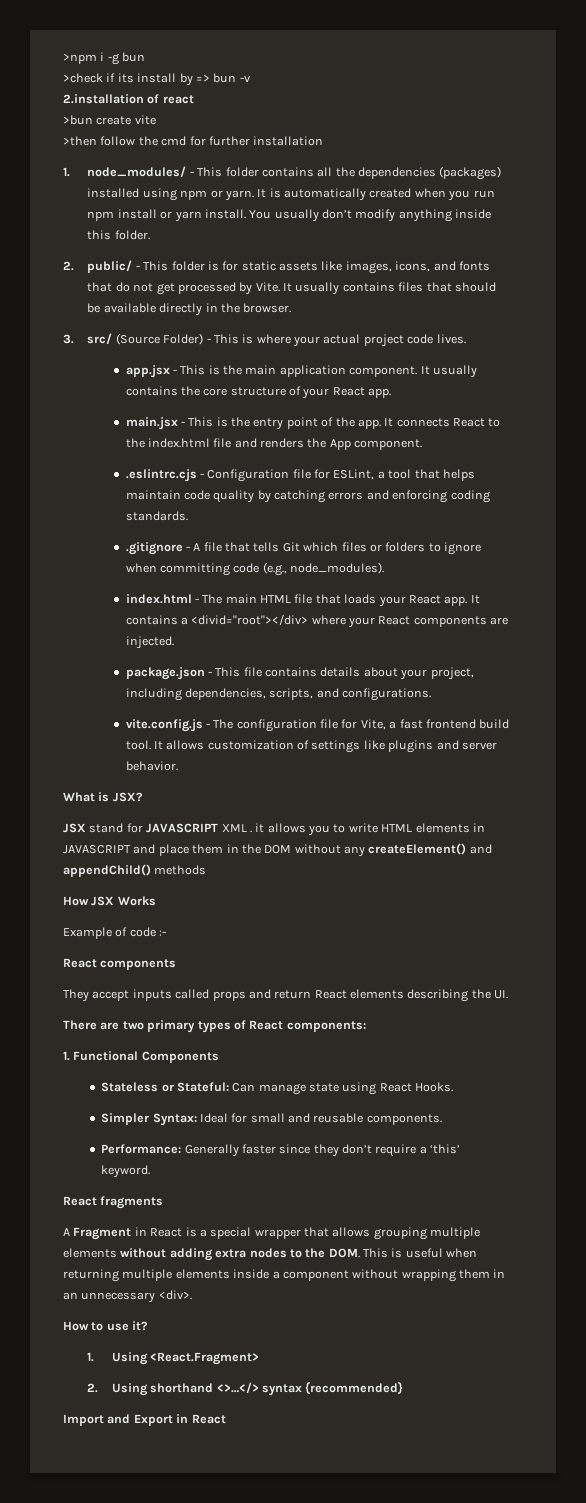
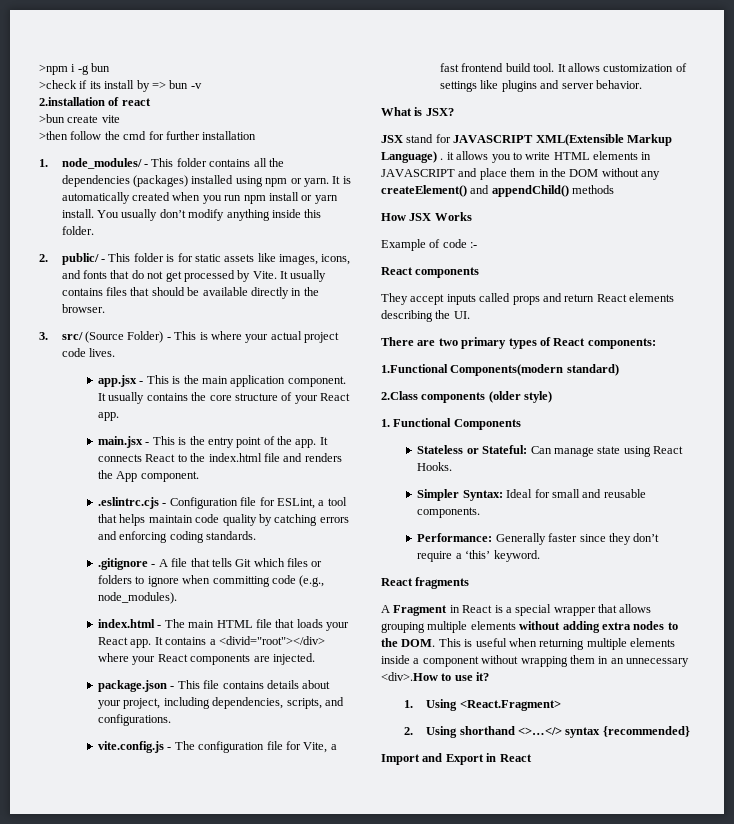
- JSX stand for JAVASCRIPT XML . it allows you to write HTML elements in JAVASCRIPT and place them in the DOM without any createElement() and appendChild() methods
+ JSX stand for JAVASCRIPT XML(Extensible Markup Language) . it allows you to write HTML elements in JAVASCRIPT and place them in the DOM without any createElement() and appendChild() methods
+ 1.Functional Components(modern standard)
+ 2.Class components (older style)
- A Fragment in React is a special wrapper that allows grouping multiple elements without adding extra nodes to the DOM. This is useful when returning multiple elements inside a component without wrapping them in an unnecessary <div>.
- How to use it?
+ A Fragment in React is a special wrapper that allows grouping multiple elements without adding extra nodes to the DOM. This is useful when returning multiple elements inside a component without wrapping them in an unnecessary <div>.How to use it?

